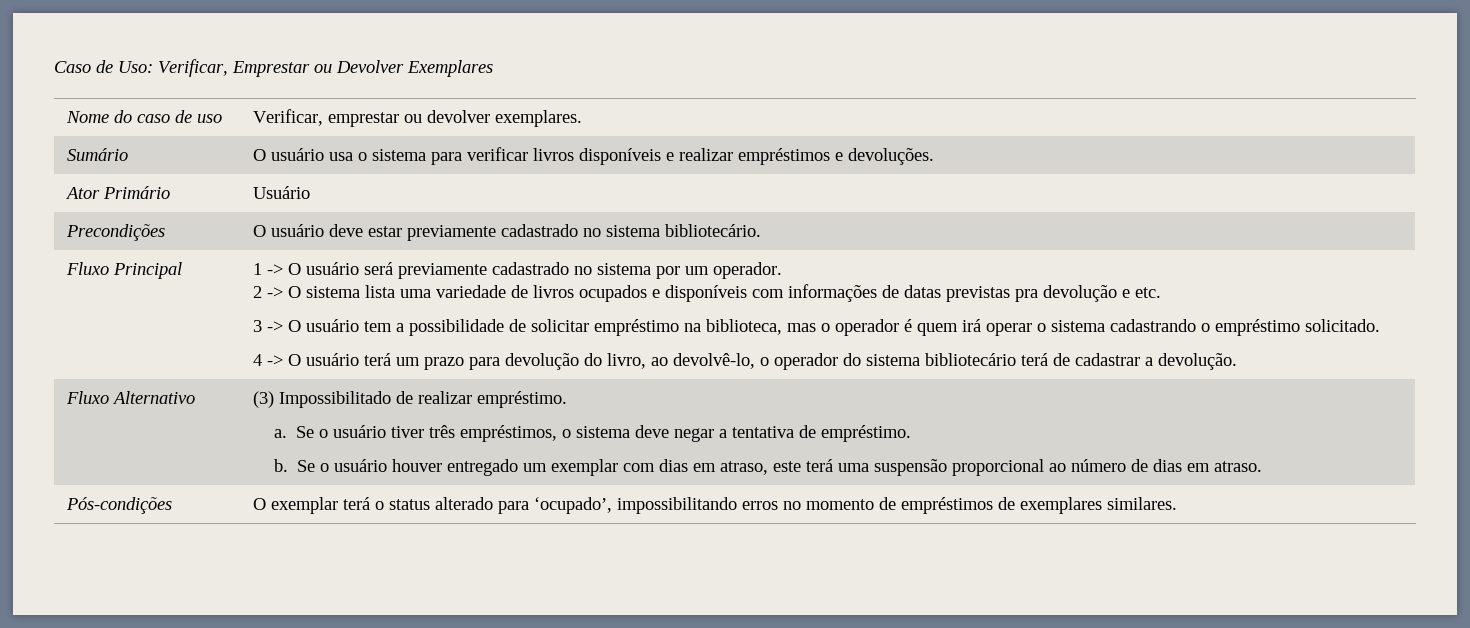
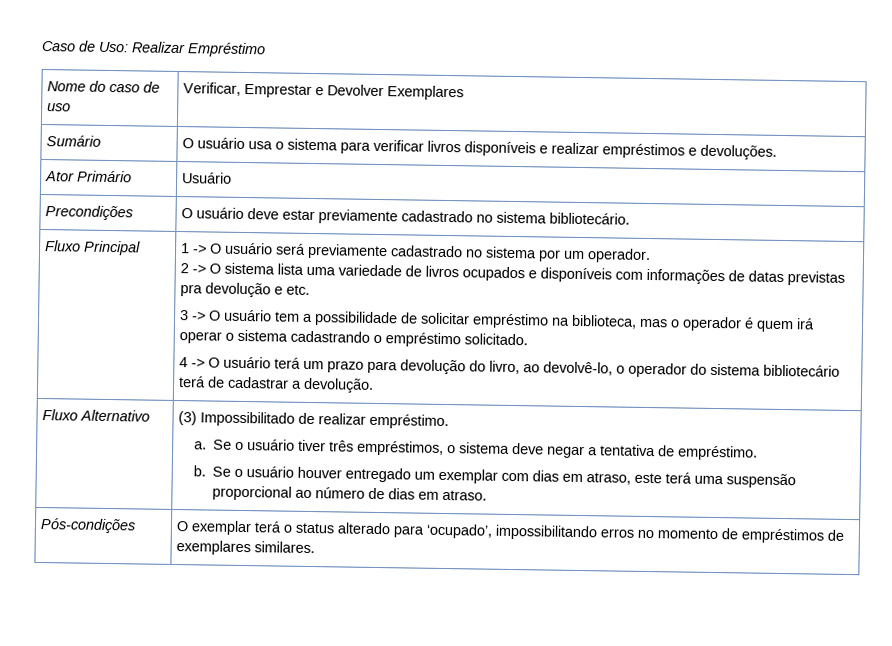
- Caso de Uso: Verificar, Emprestar ou Devolver Exemplares
+ Caso de Uso: Realizar Empréstimo
- Nome do caso de uso | Verificar, emprestar ou devolver exemplares.
+ Nome do caso de uso | Verificar, Emprestar e Devolver Exemplares

